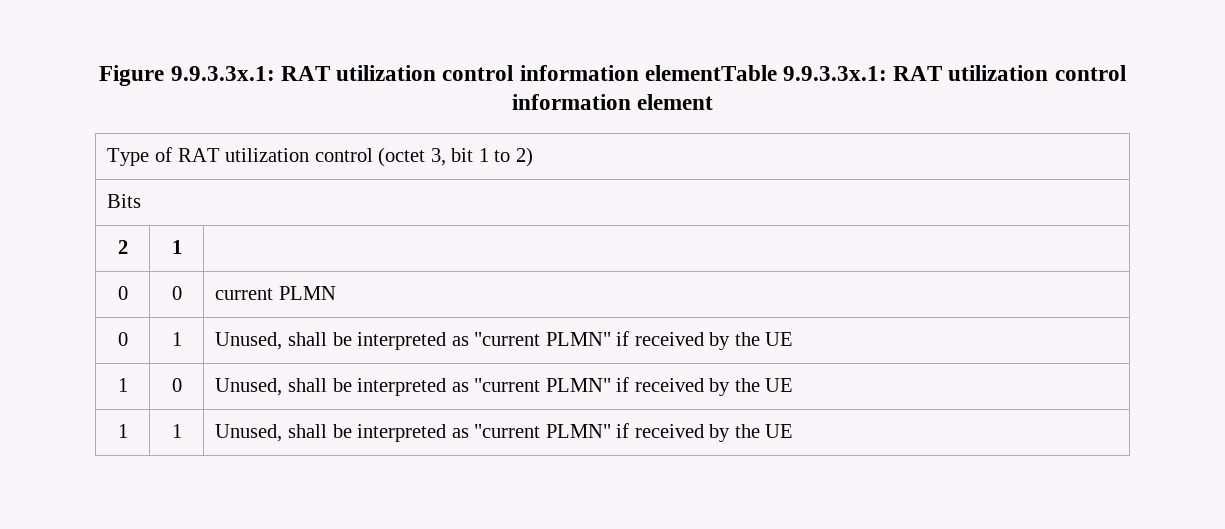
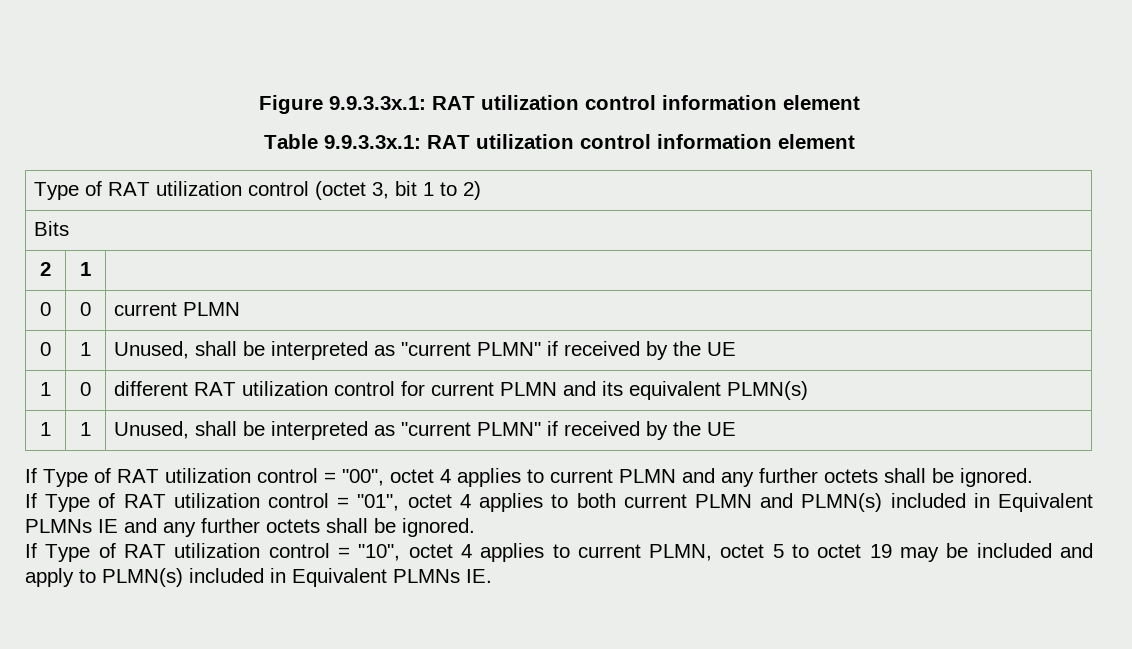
- Figure 9.9.3.3x.1: RAT utilization control information elementTable 9.9.3.3x.1: RAT utilization control information element
+ Figure 9.9.3.3x.1: RAT utilization control information element
+ Table 9.9.3.3x.1: RAT utilization control information element
- 1 | 0 | Unused, shall be interpreted as "current PLMN" if received by the UE
+ 1 | 0 | different RAT utilization control for current PLMN and its equivalent PLMN(s)
+ If Type of RAT utilization control = "00", octet 4 applies to current PLMN and any further octets shall be ignored.
+ If Type of RAT utilization control = "01", octet 4 applies to both current PLMN and PLMN(s) included in Equivalent PLMNs IE and any further octets shall be ignored.
+ If Type of RAT utilization control = "10", octet 4 applies to current PLMN, octet 5 to octet 19 may be included and apply to PLMN(s) included in Equivalent PLMNs IE.

